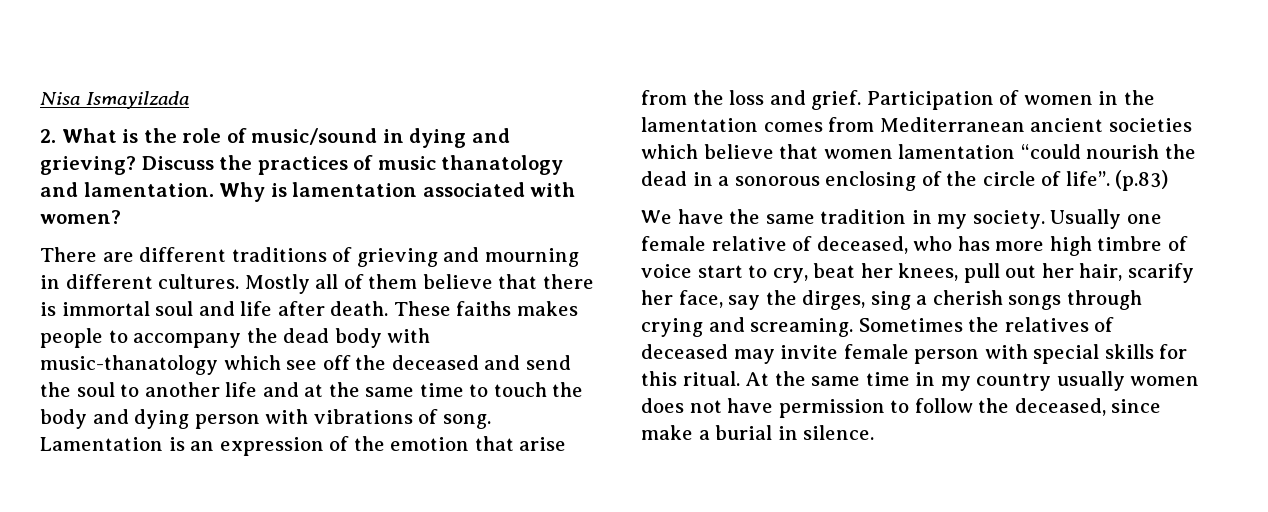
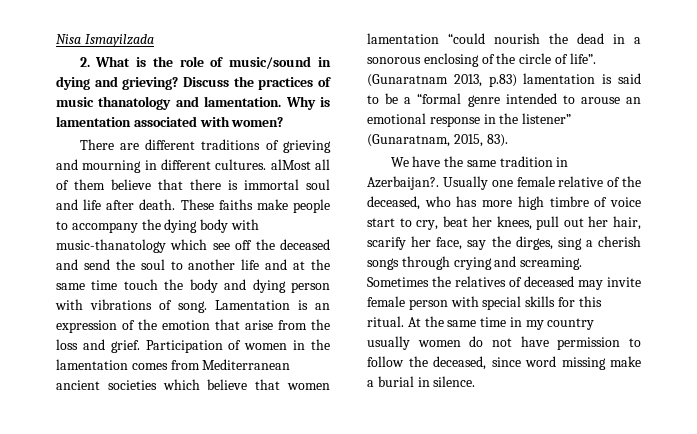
- There are different traditions of grieving and mourning in different cultures. Mostly all of them believe that there is immortal soul and life after death.
+ There are different traditions of grieving and mourning in different cultures. alMost all of them believe that there is immortal soul and life after death.
- These faiths makes people to accompany the dead body with music-thanatology which see off the deceased and send the soul to another life and at the same time to touch the body and dying person with vibrations of song.
+ These faiths make people to accompany the dying body with music-thanatology which see off the deceased and send the soul to another life and at the same time touch the body and dying person with vibrations of song.
- (p.83)
+ (Gunaratnam 2013, p.83) lamentation is said to be a “formal genre intended to arouse an emotional response in the listener” (Gunaratnam, 2015, 83).
- We have the same tradition in my society.
+ We have the same tradition in Azerbaijan?.
- Usually one female relative of deceased, who has more high timbre of voice start to cry, beat her knees, pull out her hair, scarify her face, say the dirges, sing a cherish songs through crying and screaming.
+ Usually one female relative of the deceased, who has more high timbre of voice start to cry, beat her knees, pull out her hair, scarify her face, say the dirges, sing a cherish songs through crying and screaming.
- At the same time in my country usually women does not have permission to follow the deceased, since make a burial in silence.
+ At the same time in my country usually women do not have permission to follow the deceased, since word missing make a burial in silence.

